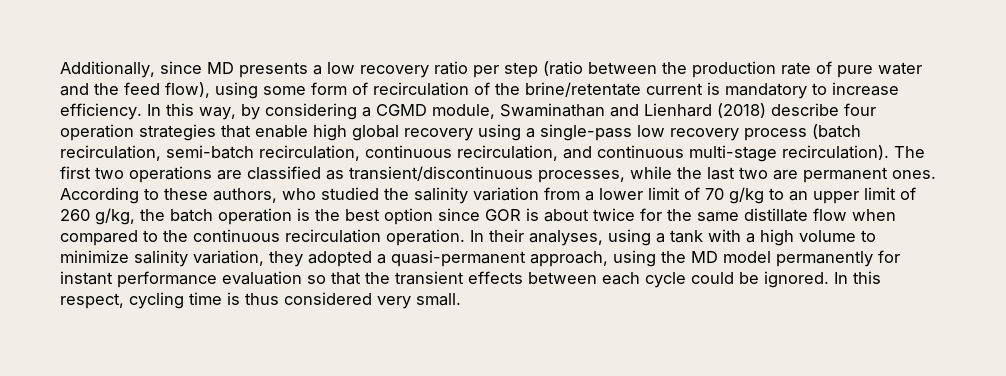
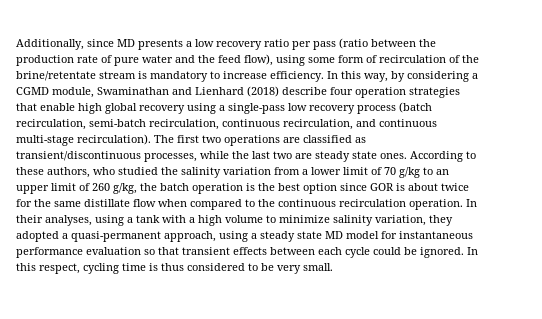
- Additionally, since MD presents a low recovery ratio per step (ratio between the production rate of pure water and the feed flow), using some form of recirculation of the brine/retentate current is mandatory to increase efficiency.
+ Additionally, since MD presents a low recovery ratio per pass (ratio between the production rate of pure water and the feed flow), using some form of recirculation of the brine/retentate stream is mandatory to increase efficiency.
- The first two operations are classified as transient/discontinuous processes, while the last two are permanent ones.
+ The first two operations are classified as transient/discontinuous processes, while the last two are steady state ones.
- In their analyses, using a tank with a high volume to minimize salinity variation, they adopted a quasi-permanent approach, using the MD model permanently for instant performance evaluation so that the transient effects between each cycle could be ignored.
+ In their analyses, using a tank with a high volume to minimize salinity variation, they adopted a quasi-permanent approach, using a steady state MD model for instantaneous performance evaluation so that transient effects between each cycle could be ignored.
- In this respect, cycling time is thus considered very small.
+ In this respect, cycling time is thus considered to be very small.

